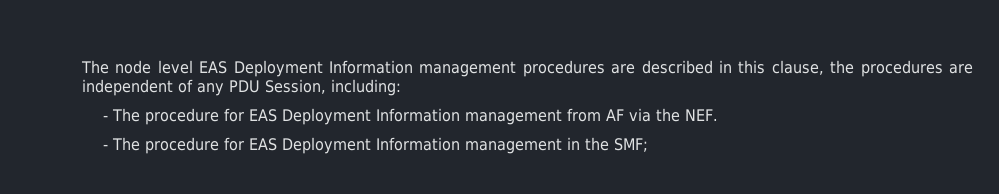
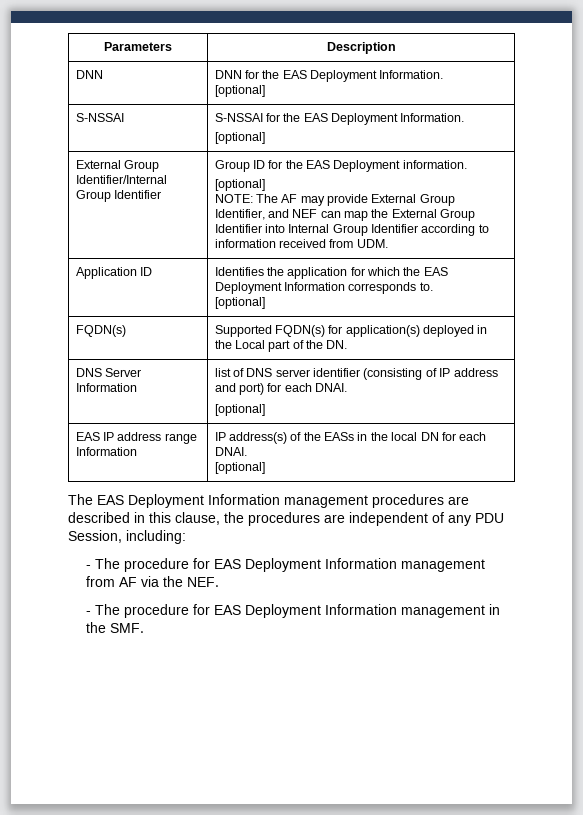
- The node level EAS Deployment Information management procedures are described in this clause, the procedures are independent of any PDU Session, including:
+ Parameters | Description
+ DNN | DNN for the EAS Deployment Information.
+ [optional]
+ S-NSSAI | S-NSSAI for the EAS Deployment Information.
+ [optional]
+ External Group Identifier/Internal Group Identifier | Group ID for the EAS Deployment information.
+ [optional]
+ NOTE: The AF may provide External Group Identifier, and NEF can map the External Group Identifier into Internal Group Identifier according to information received from UDM.
+ Application ID | Identifies the application for which the EAS Deployment Information corresponds to.
+ [optional]
+ FQDN(s) | Supported FQDN(s) for application(s) deployed in the Local part of the DN.
+ DNS Server Information | list of DNS server identifier (consisting of IP address and port) for each DNAI.
+ [optional]
+ EAS IP address range Information | IP address(s) of the EASs in the local DN for each DNAI.
+ [optional]
+ The EAS Deployment Information management procedures are described in this clause, the procedures are independent of any PDU Session, including:
- - The procedure for EAS Deployment Information management in the SMF;
+ - The procedure for EAS Deployment Information management in the SMF.

